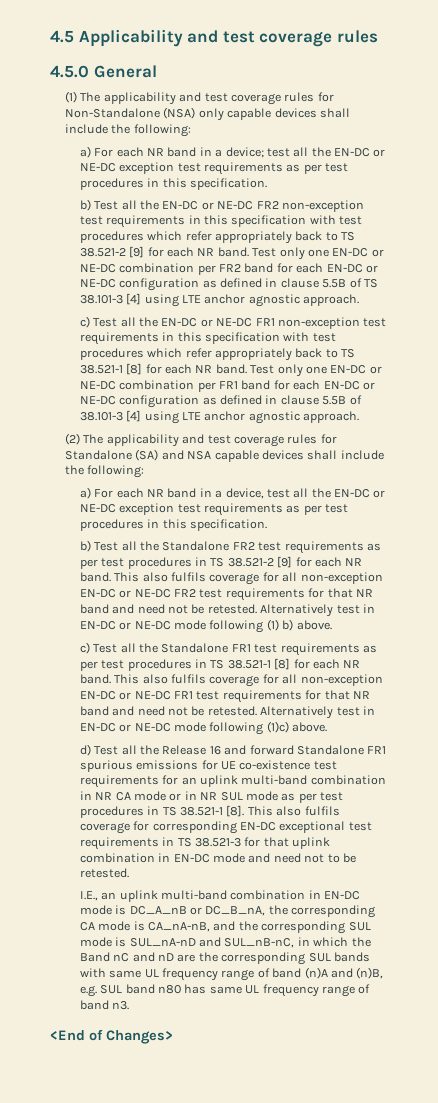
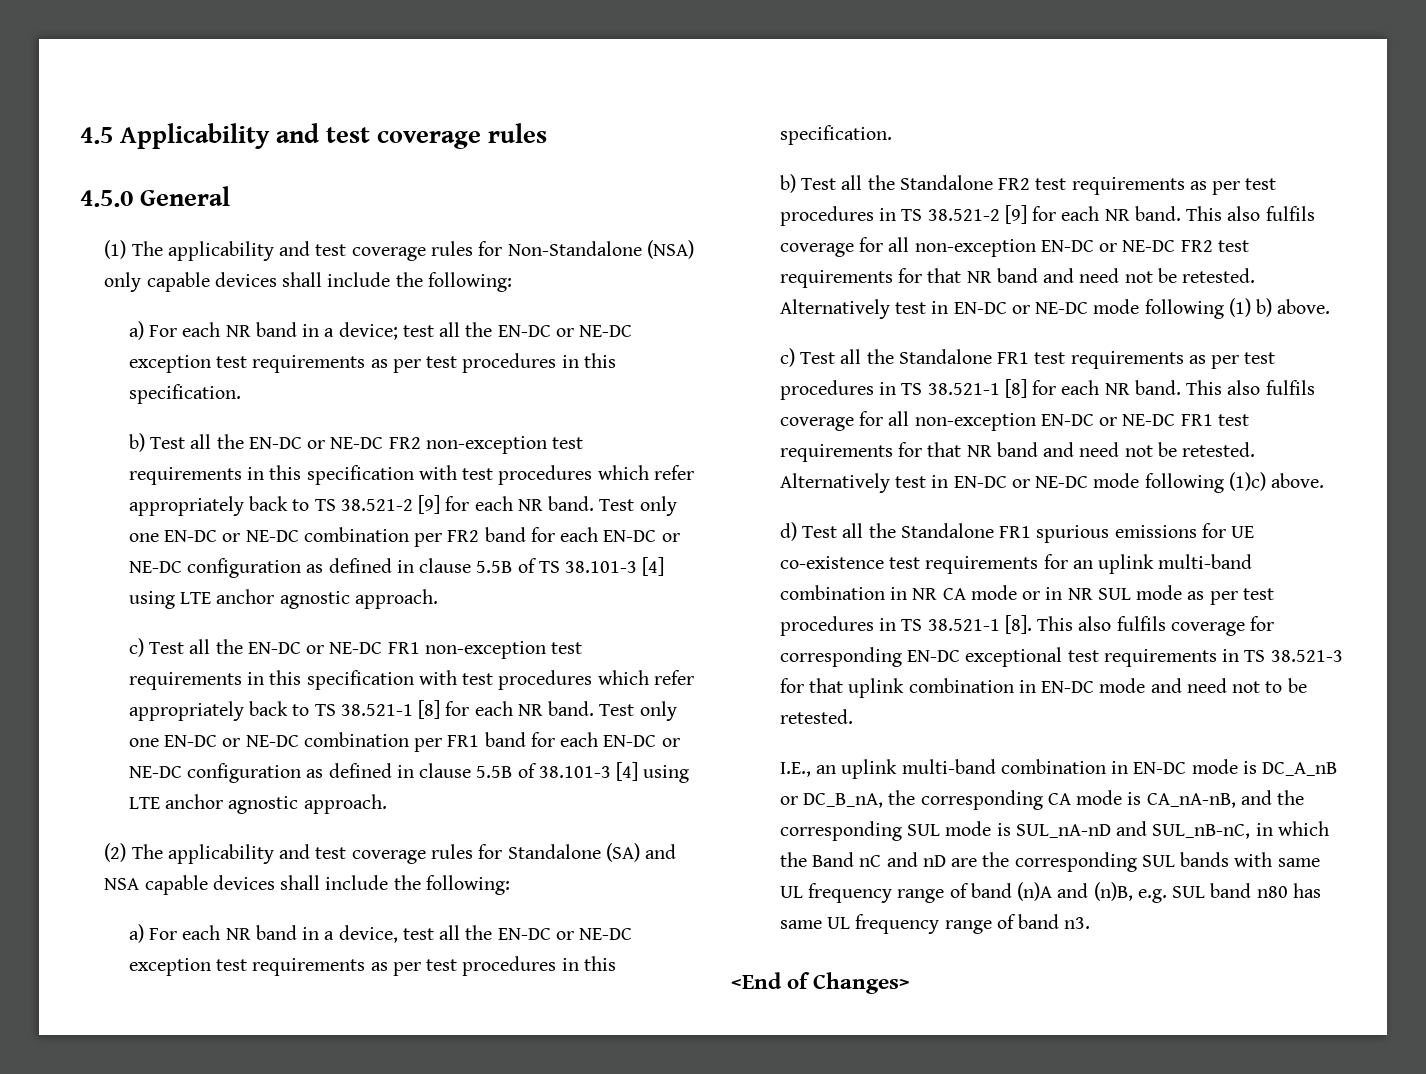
- d) Test all the Release 16 and forward Standalone FR1 spurious emissions for UE co-existence test requirements for an uplink multi-band combination in NR CA mode or in NR SUL mode as per test procedures in TS 38.521-1 [8].
+ d) Test all the Standalone FR1 spurious emissions for UE co-existence test requirements for an uplink multi-band combination in NR CA mode or in NR SUL mode as per test procedures in TS 38.521-1 [8].

